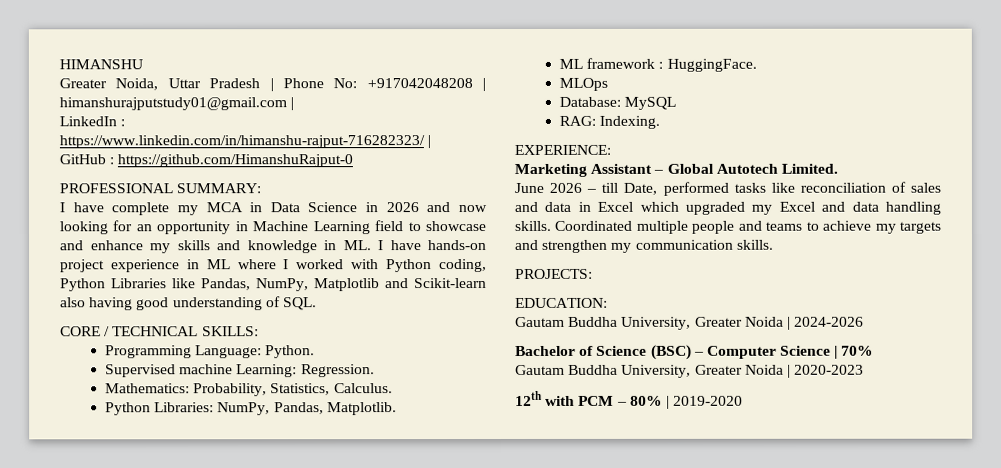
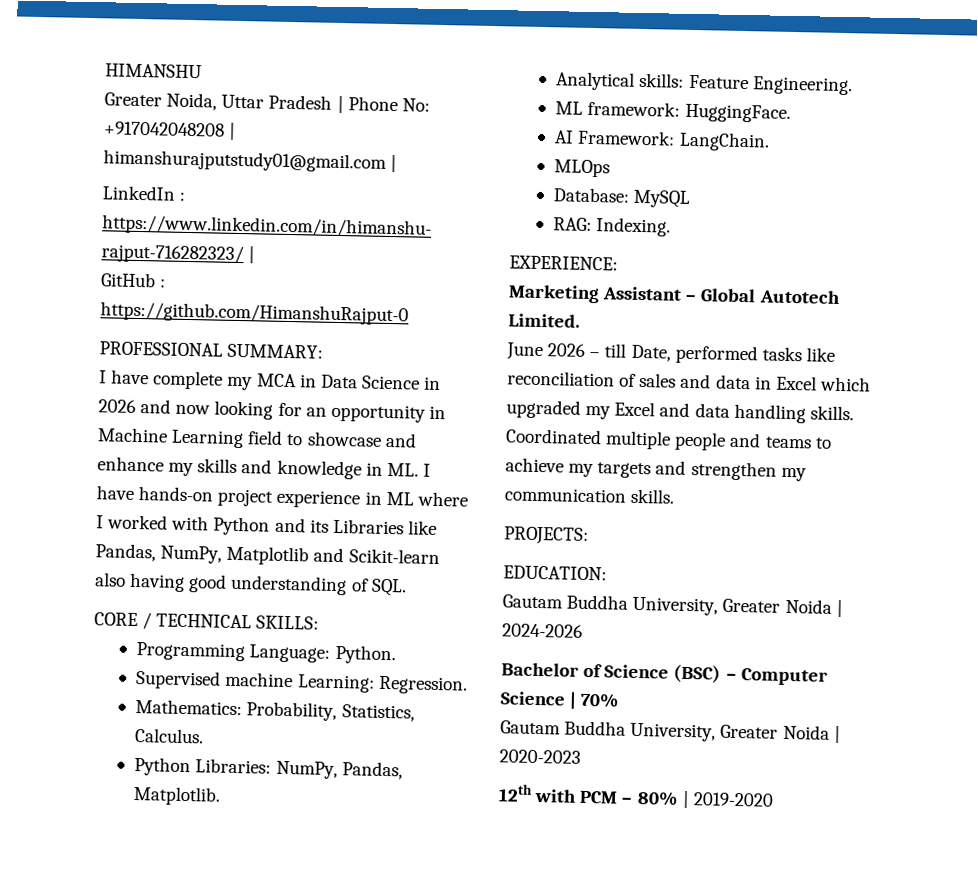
- I have complete my MCA in Data Science in 2026 and now looking for an opportunity in Machine Learning field to showcase and enhance my skills and knowledge in ML. I have hands-on project experience in ML where I worked with Python coding, Python Libraries like Pandas, NumPy, Matplotlib and Scikit-learn also having good understanding of SQL.
+ I have complete my MCA in Data Science in 2026 and now looking for an opportunity in Machine Learning field to showcase and enhance my skills and knowledge in ML. I have hands-on project experience in ML where I worked with Python and its Libraries like Pandas, NumPy, Matplotlib and Scikit-learn also having good understanding of SQL.
- ML framework : HuggingFace.
+ Analytical skills: Feature Engineering.
+ ML framework: HuggingFace.
+ AI Framework: LangChain.

